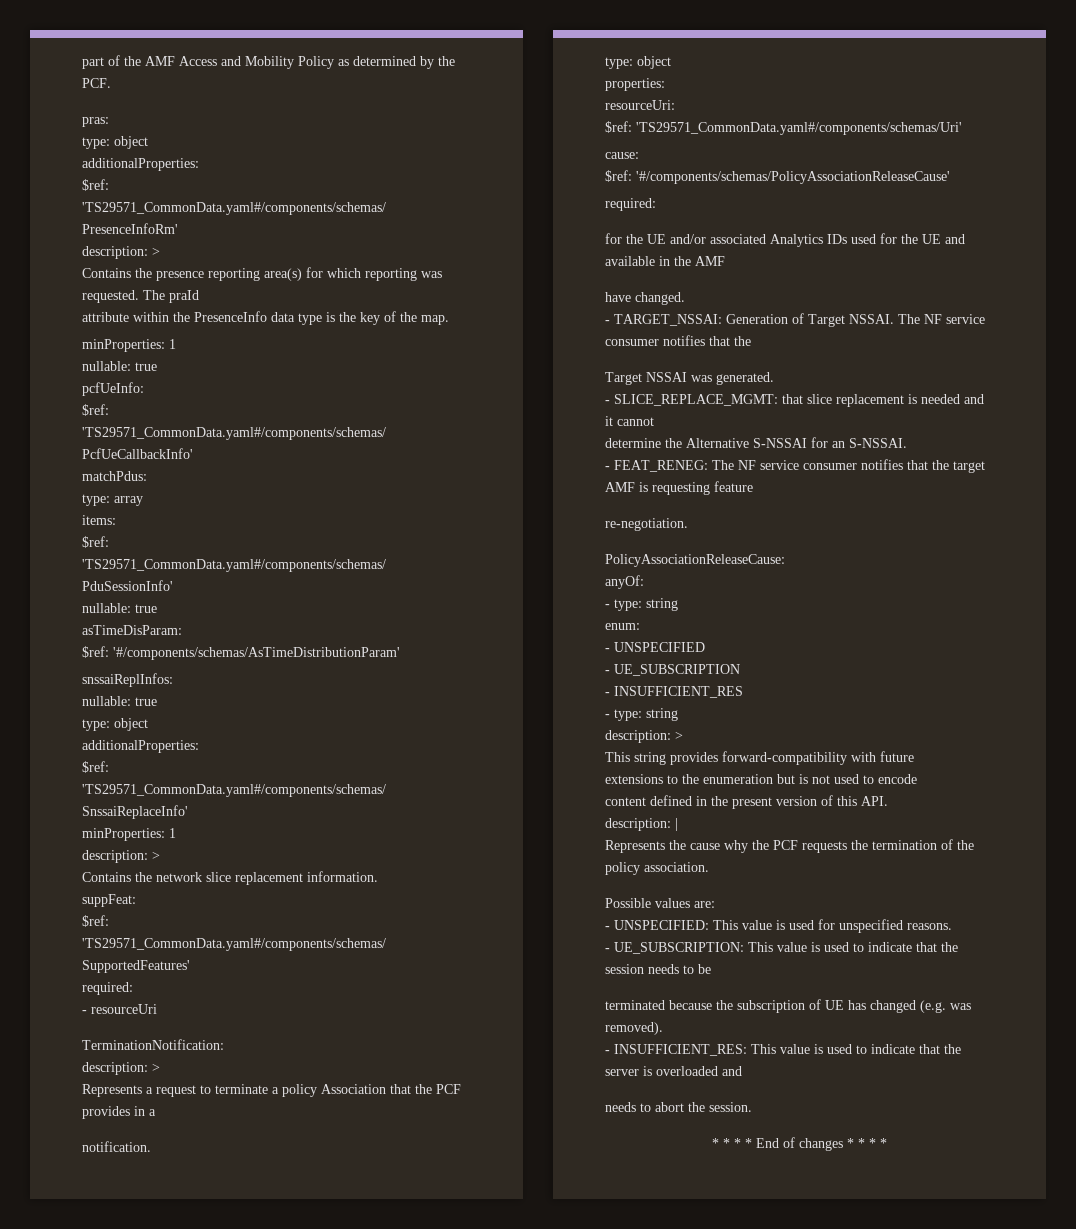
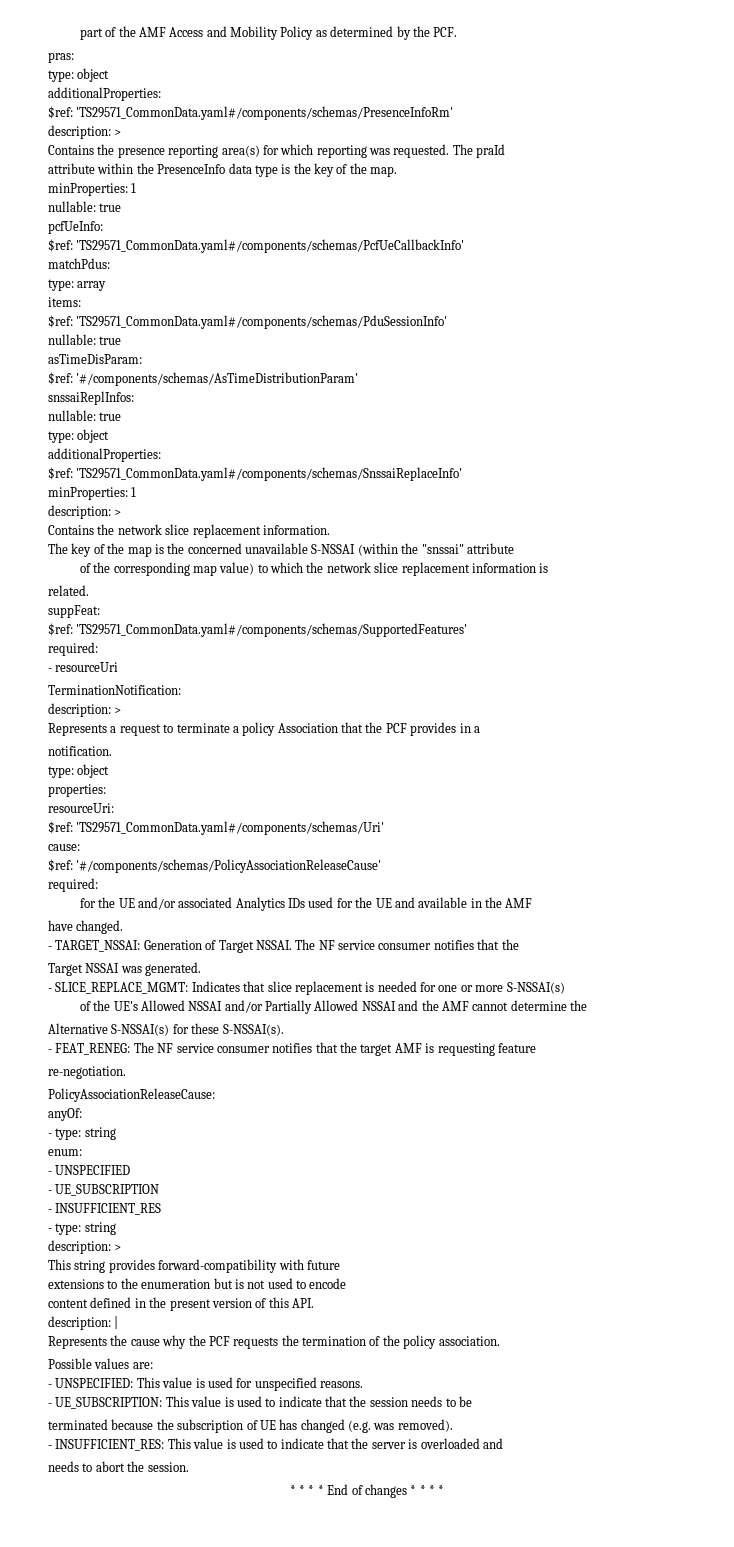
+ The key of the map is the concerned unavailable S-NSSAI (within the "snssai" attribute
+ of the corresponding map value) to which the network slice replacement information is
+ related.
- - SLICE_REPLACE_MGMT: that slice replacement is needed and it cannot
- determine the Alternative S-NSSAI for an S-NSSAI.
+ - SLICE_REPLACE_MGMT: Indicates that slice replacement is needed for one or more S-NSSAI(s)
+ of the UE's Allowed NSSAI and/or Partially Allowed NSSAI and the AMF cannot determine the
+ Alternative S-NSSAI(s) for these S-NSSAI(s).

